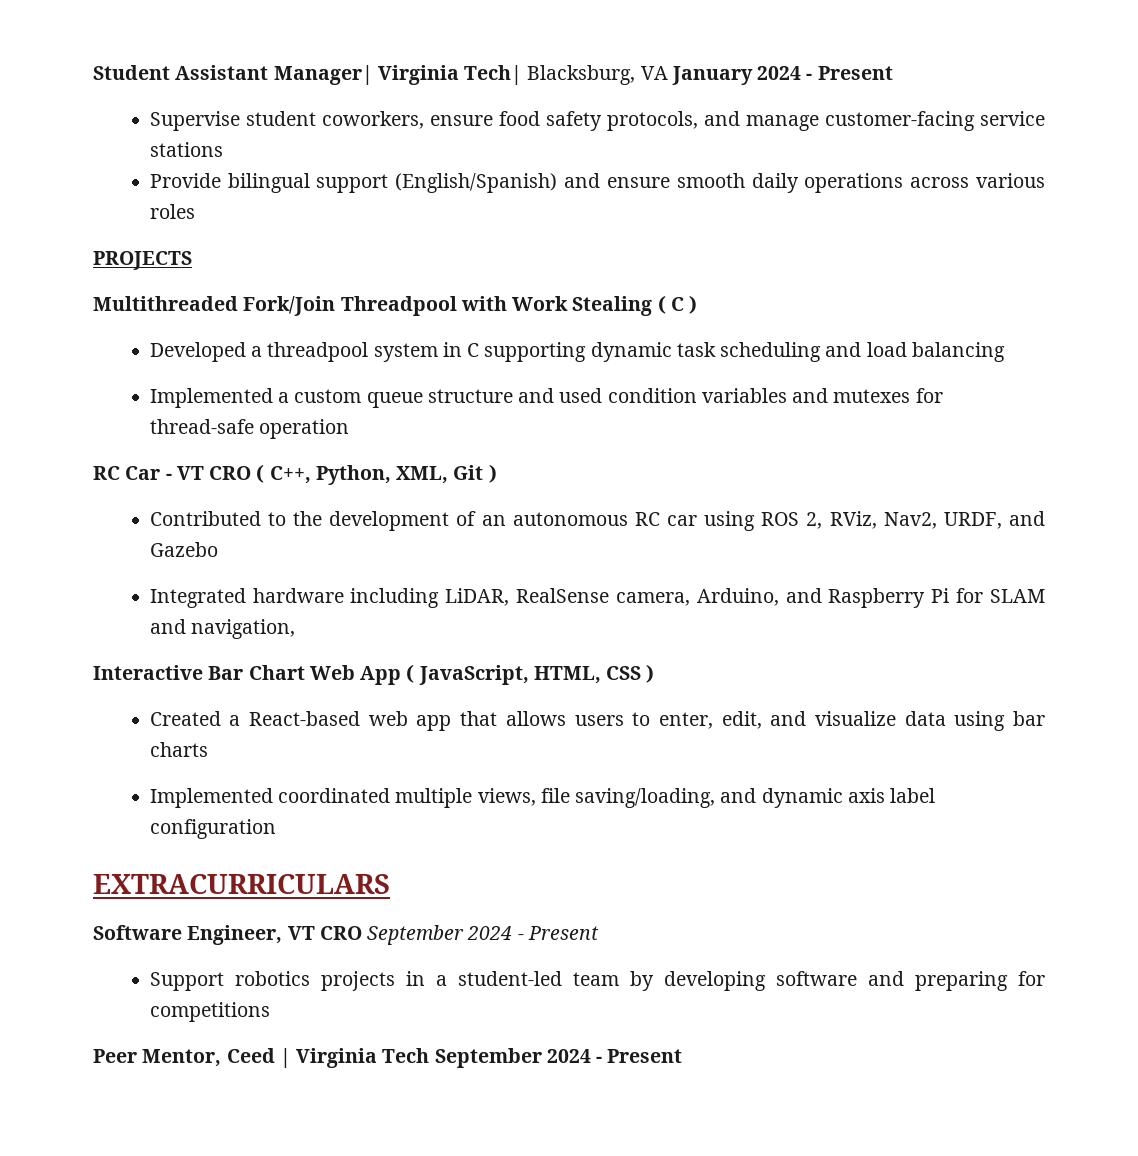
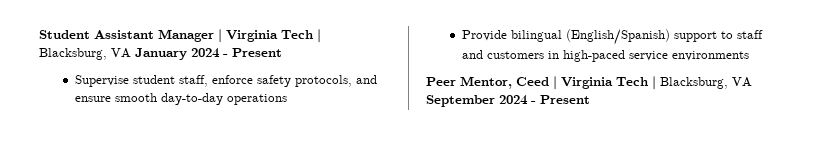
- Student Assistant Manager| Virginia Tech| Blacksburg, VA January 2024 - Present
+ Student Assistant Manager | Virginia Tech | Blacksburg, VA January 2024 - Present
- Supervise student coworkers, ensure food safety protocols, and manage customer-facing service stations
- Provide bilingual support (English/Spanish) and ensure smooth daily operations across various roles
- PROJECTS
- Multithreaded Fork/Join Threadpool with Work Stealing ( C )
- Developed a threadpool system in C supporting dynamic task scheduling and load balancing
- Implemented a custom queue structure and used condition variables and mutexes for thread-safe operation
- RC Car - VT CRO ( C++, Python, XML, Git )
- Contributed to the development of an autonomous RC car using ROS 2, RViz, Nav2, URDF, and Gazebo
- Integrated hardware including LiDAR, RealSense camera, Arduino, and Raspberry Pi for SLAM and navigation,
- Interactive Bar Chart Web App ( JavaScript, HTML, CSS )
- Created a React-based web app that allows users to enter, edit, and visualize data using bar charts
- Implemented coordinated multiple views, file saving/loading, and dynamic axis label configuration
- EXTRACURRICULARS
- Software Engineer, VT CRO September 2024 - Present
- Support robotics projects in a student-led team by developing software and preparing for competitions
+ Supervise student staff, enforce safety protocols, and ensure smooth day-to-day operations
+ Provide bilingual (English/Spanish) support to staff and customers in high-paced service environments
- Peer Mentor, Ceed | Virginia Tech September 2024 - Present
+ Peer Mentor, Ceed | Virginia Tech | Blacksburg, VA September 2024 - Present

